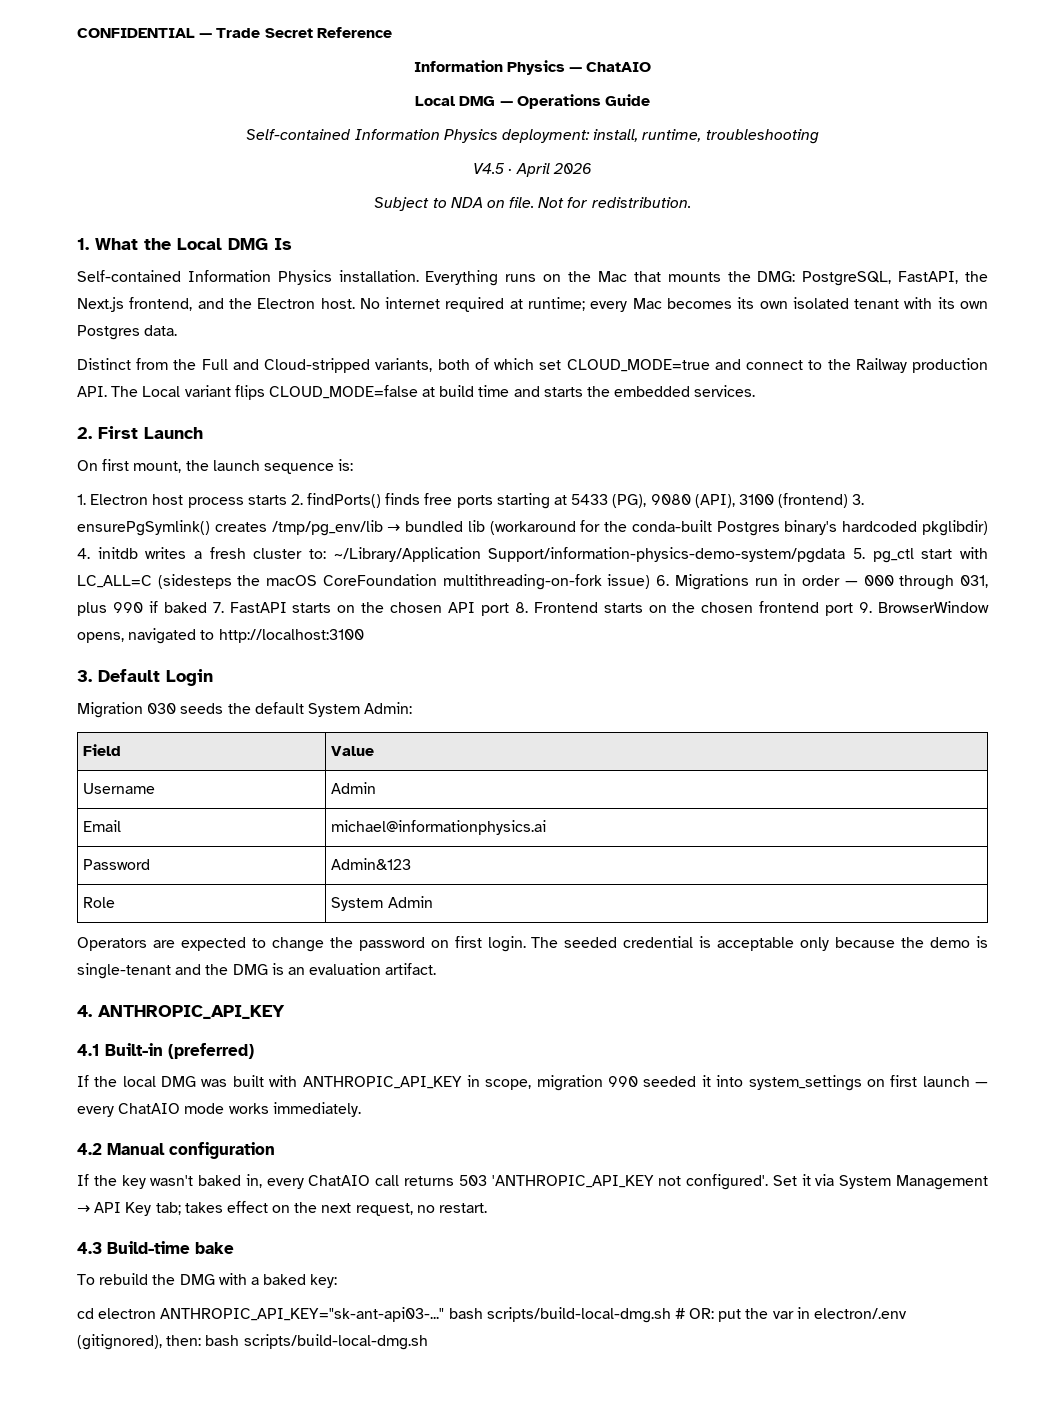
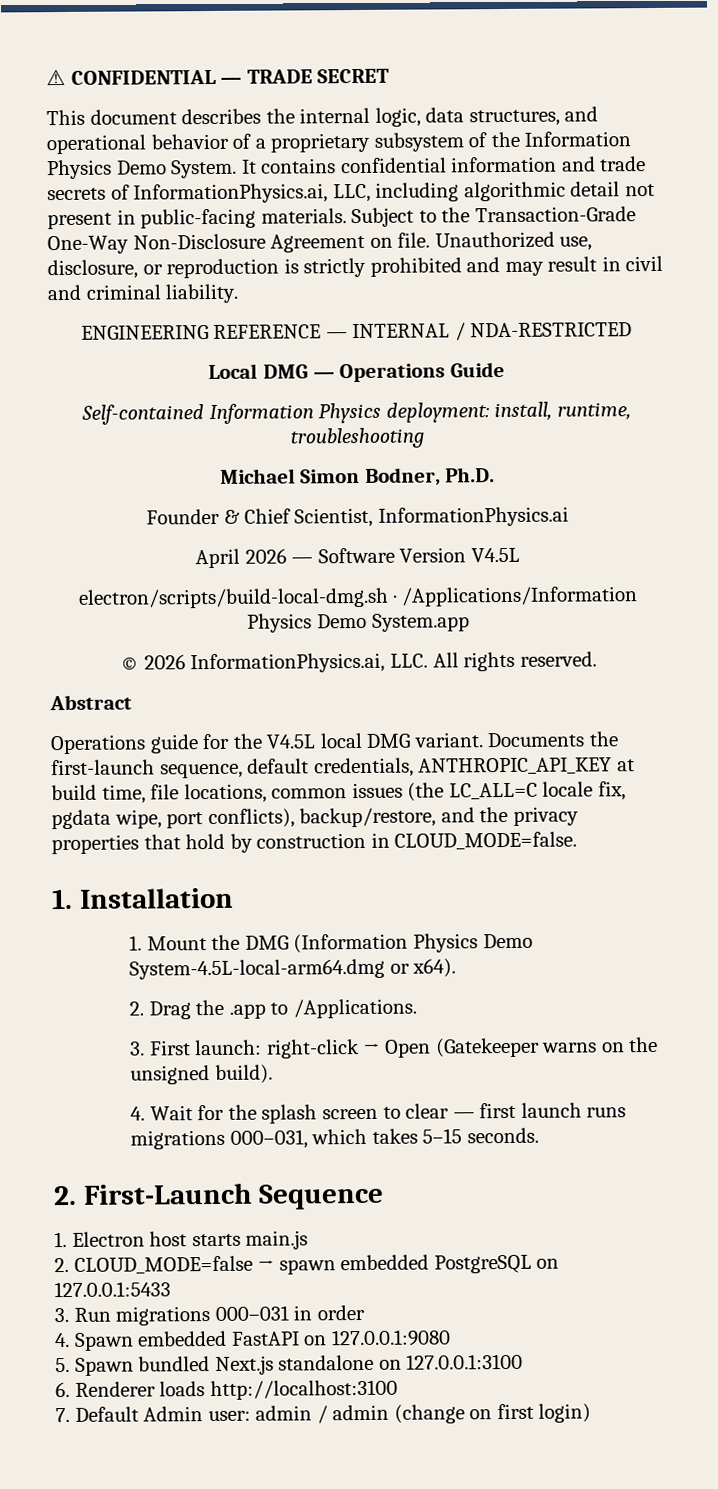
- CONFIDENTIAL — Trade Secret Reference
- Information Physics — ChatAIO
+ ⚠ CONFIDENTIAL — TRADE SECRET
+ This document describes the internal logic, data structures, and operational behavior of a proprietary subsystem of the Information Physics Demo System. It contains confidential information and trade secrets of InformationPhysics.ai, LLC, including algorithmic detail not present in public-facing materials. Subject to the Transaction-Grade One-Way Non-Disclosure Agreement on file. Unauthorized use, disclosure, or reproduction is strictly prohibited and may result in civil and criminal liability.
+ ENGINEERING REFERENCE — INTERNAL / NDA-RESTRICTED
- V4.5 · April 2026
- Subject to NDA on file. Not for redistribution.
- 1. What the Local DMG Is
- Self-contained Information Physics installation. Everything runs on the Mac that mounts the DMG: PostgreSQL, FastAPI, the Next.js frontend, and the Electron host. No internet required at runtime; every Mac becomes its own isolated tenant with its own Postgres data.
- Distinct from the Full and Cloud-stripped variants, both of which set CLOUD_MODE=true and connect to the Railway production API. The Local variant flips CLOUD_MODE=false at build time and starts the embedded services.
- 2. First Launch
- On first mount, the launch sequence is:
- 1. Electron host process starts 2. findPorts() finds free ports starting at 5433 (PG), 9080 (API), 3100 (frontend) 3. ensurePgSymlink() creates /tmp/pg_env/lib → bundled lib (workaround for the conda-built Postgres binary's hardcoded pkglibdir) 4. initdb writes a fresh cluster to: ~/Library/Application Support/information-physics-demo-system/pgdata 5. pg_ctl start with LC_ALL=C (sidesteps the macOS CoreFoundation multithreading-on-fork issue) 6. Migrations run in order — 000 through 031, plus 990 if baked 7. FastAPI starts on the chosen API port 8. Frontend starts on the chosen frontend port 9. BrowserWindow opens, navigated to http://localhost:3100
- 3. Default Login
- Migration 030 seeds the default System Admin:
- Field | Value
- Username | Admin
- Email | michael@informationphysics.ai
- Password | Admin&123
- Role | System Admin
- Operators are expected to change the password on first login. The seeded credential is acceptable only because the demo is single-tenant and the DMG is an evaluation artifact.
- 4. ANTHROPIC_API_KEY
- 4.1 Built-in (preferred)
- If the local DMG was built with ANTHROPIC_API_KEY in scope, migration 990 seeded it into system_settings on first launch — every ChatAIO mode works immediately.
- 4.2 Manual configuration
- If the key wasn't baked in, every ChatAIO call returns 503 'ANTHROPIC_API_KEY not configured'. Set it via System Management → API Key tab; takes effect on the next request, no restart.
- 4.3 Build-time bake
- To rebuild the DMG with a baked key:
- cd electron ANTHROPIC_API_KEY="sk-ant-api03-..." bash scripts/build-local-dmg.sh # OR: put the var in electron/.env (gitignored), then: bash scripts/build-local-dmg.sh
+ Michael Simon Bodner, Ph.D.
+ Founder & Chief Scientist, InformationPhysics.ai
+ April 2026 — Software Version V4.5L
+ electron/scripts/build-local-dmg.sh · /Applications/Information Physics Demo System.app
+ © 2026 InformationPhysics.ai, LLC. All rights reserved.
+ Abstract
+ Operations guide for the V4.5L local DMG variant. Documents the first-launch sequence, default credentials, ANTHROPIC_API_KEY at build time, file locations, common issues (the LC_ALL=C locale fix, pgdata wipe, port conflicts), backup/restore, and the privacy properties that hold by construction in CLOUD_MODE=false.
+ 1. Installation
+ 1. Mount the DMG (Information Physics Demo System-4.5L-local-arm64.dmg or x64).
+ 2. Drag the .app to /Applications.
+ 3. First launch: right-click → Open (Gatekeeper warns on the unsigned build).
+ 4. Wait for the splash screen to clear — first launch runs migrations 000–031, which takes 5–15 seconds.
+ 2. First-Launch Sequence
+ 1. Electron host starts main.js
+ 2. CLOUD_MODE=false → spawn embedded PostgreSQL on 127.0.0.1:5433
+ 3. Run migrations 000–031 in order
+ 4. Spawn embedded FastAPI on 127.0.0.1:9080
+ 5. Spawn bundled Next.js standalone on 127.0.0.1:3100
+ 6. Renderer loads http://localhost:3100
+ 7. Default Admin user: admin / admin (change on first login)

